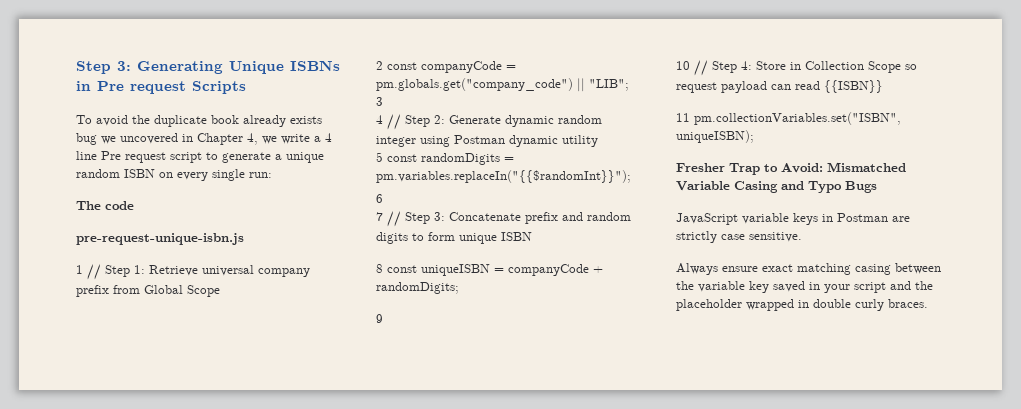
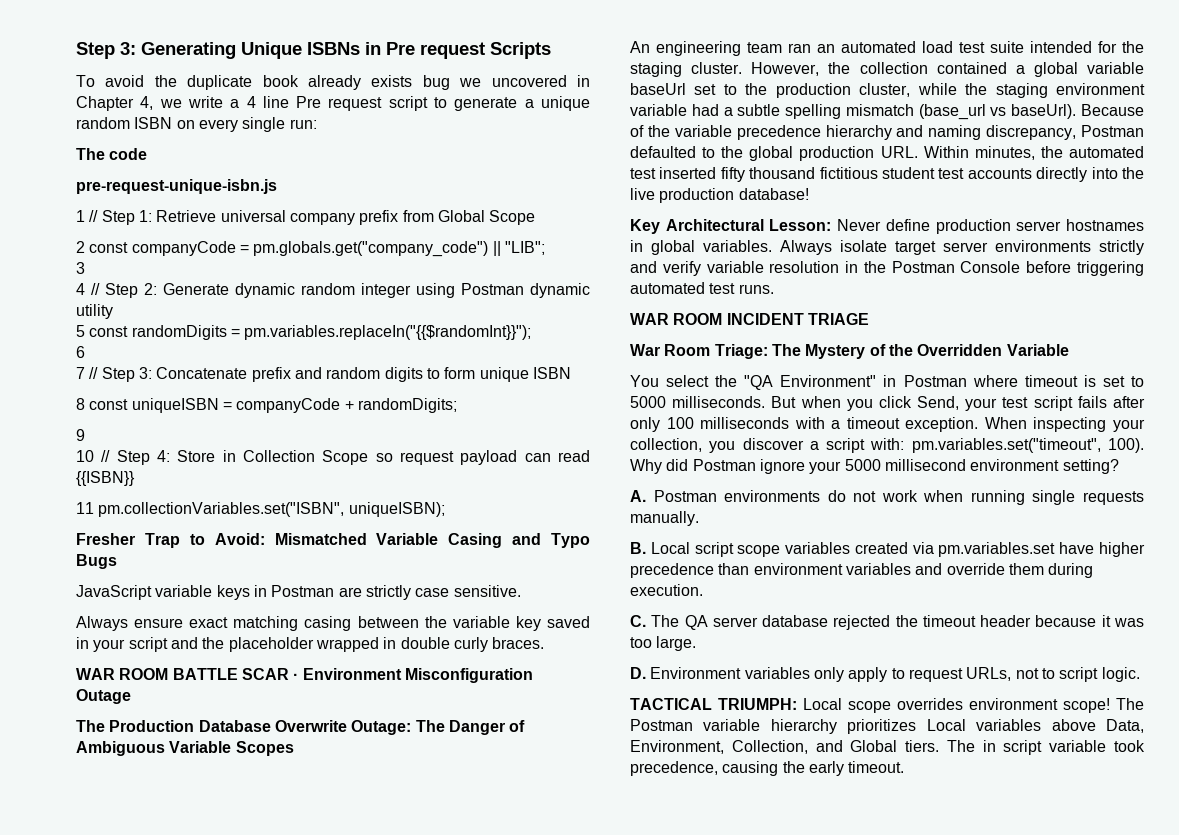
+ WAR ROOM BATTLE SCAR · Environment Misconfiguration Outage
+ The Production Database Overwrite Outage: The Danger of Ambiguous Variable Scopes
+ An engineering team ran an automated load test suite intended for the staging cluster. However, the collection contained a global variable baseUrl set to the production cluster, while the staging environment variable had a subtle spelling mismatch (base_url vs baseUrl). Because of the variable precedence hierarchy and naming discrepancy, Postman defaulted to the global production URL. Within minutes, the automated test inserted fifty thousand fictitious student test accounts directly into the live production database!
+ Key Architectural Lesson: Never define production server hostnames in global variables. Always isolate target server environments strictly and verify variable resolution in the Postman Console before triggering automated test runs.
+ WAR ROOM INCIDENT TRIAGE
+ War Room Triage: The Mystery of the Overridden Variable
+ You select the "QA Environment" in Postman where timeout is set to 5000 milliseconds. But when you click Send, your test script fails after only 100 milliseconds with a timeout exception. When inspecting your collection, you discover a script with: pm.variables.set("timeout", 100). Why did Postman ignore your 5000 millisecond environment setting?
+ A. Postman environments do not work when running single requests manually.
+ B. Local script scope variables created via pm.variables.set have higher precedence than environment variables and override them during execution.
+ C. The QA server database rejected the timeout header because it was too large.
+ D. Environment variables only apply to request URLs, not to script logic.
+ TACTICAL TRIUMPH: Local scope overrides environment scope! The Postman variable hierarchy prioritizes Local variables above Data, Environment, Collection, and Global tiers. The in script variable took precedence, causing the early timeout.

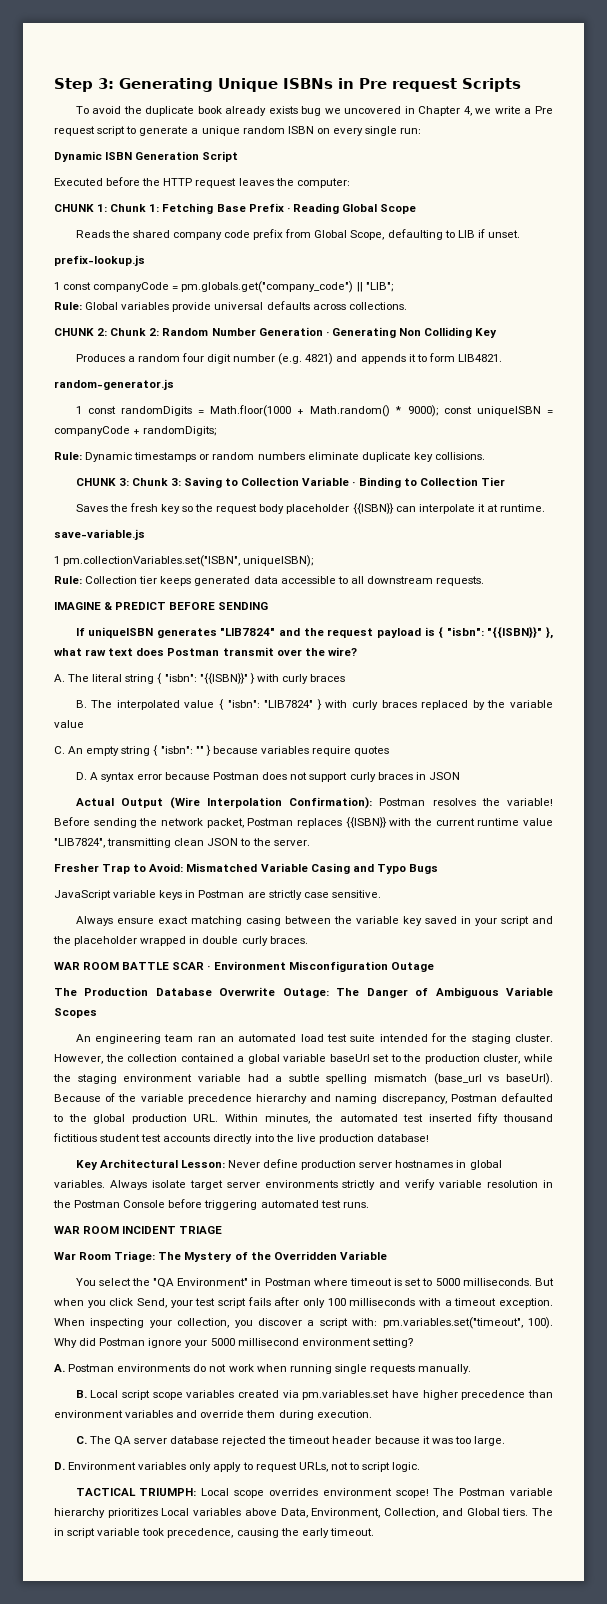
- To avoid the duplicate book already exists bug we uncovered in Chapter 4, we write a 4 line Pre request script to generate a unique random ISBN on every single run:
+ To avoid the duplicate book already exists bug we uncovered in Chapter 4, we write a Pre request script to generate a unique random ISBN on every single run:
- The code
- pre-request-unique-isbn.js
- 1 // Step 1: Retrieve universal company prefix from Global Scope
- 2 const companyCode = pm.globals.get("company_code") || "LIB";
+ Dynamic ISBN Generation Script
+ Executed before the HTTP request leaves the computer:
+ CHUNK 1: Chunk 1: Fetching Base Prefix · Reading Global Scope
+ Reads the shared company code prefix from Global Scope, defaulting to LIB if unset.
+ prefix-lookup.js
+ 1 const companyCode = pm.globals.get("company_code") || "LIB";
- 3
- 4 // Step 2: Generate dynamic random integer using Postman dynamic utility
- 5 const randomDigits = pm.variables.replaceIn("{{$randomInt}}");
- 6
- 7 // Step 3: Concatenate prefix and random digits to form unique ISBN
- 8 const uniqueISBN = companyCode + randomDigits;
+ Rule: Global variables provide universal defaults across collections.
+ CHUNK 2: Chunk 2: Random Number Generation · Generating Non Colliding Key
+ Produces a random four digit number (e.g. 4821) and appends it to form LIB4821.
+ random-generator.js
+ 1 const randomDigits = Math.floor(1000 + Math.random() * 9000); const uniqueISBN = companyCode + randomDigits;
- 9
- 10 // Step 4: Store in Collection Scope so request payload can read {{ISBN}}
- 11 pm.collectionVariables.set("ISBN", uniqueISBN);
+ Rule: Dynamic timestamps or random numbers eliminate duplicate key collisions.
+ CHUNK 3: Chunk 3: Saving to Collection Variable · Binding to Collection Tier
+ Saves the fresh key so the request body placeholder {{ISBN}} can interpolate it at runtime.
+ save-variable.js
+ 1 pm.collectionVariables.set("ISBN", uniqueISBN);
+ Rule: Collection tier keeps generated data accessible to all downstream requests.
+ IMAGINE & PREDICT BEFORE SENDING
+ If uniqueISBN generates "LIB7824" and the request payload is { "isbn": "{{ISBN}}" }, what raw text does Postman transmit over the wire?
+ A. The literal string { "isbn": "{{ISBN}}" } with curly braces
+ B. The interpolated value { "isbn": "LIB7824" } with curly braces replaced by the variable value
+ C. An empty string { "isbn": "" } because variables require quotes
+ D. A syntax error because Postman does not support curly braces in JSON
+ Actual Output (Wire Interpolation Confirmation): Postman resolves the variable! Before sending the network packet, Postman replaces {{ISBN}} with the current runtime value "LIB7824", transmitting clean JSON to the server.

